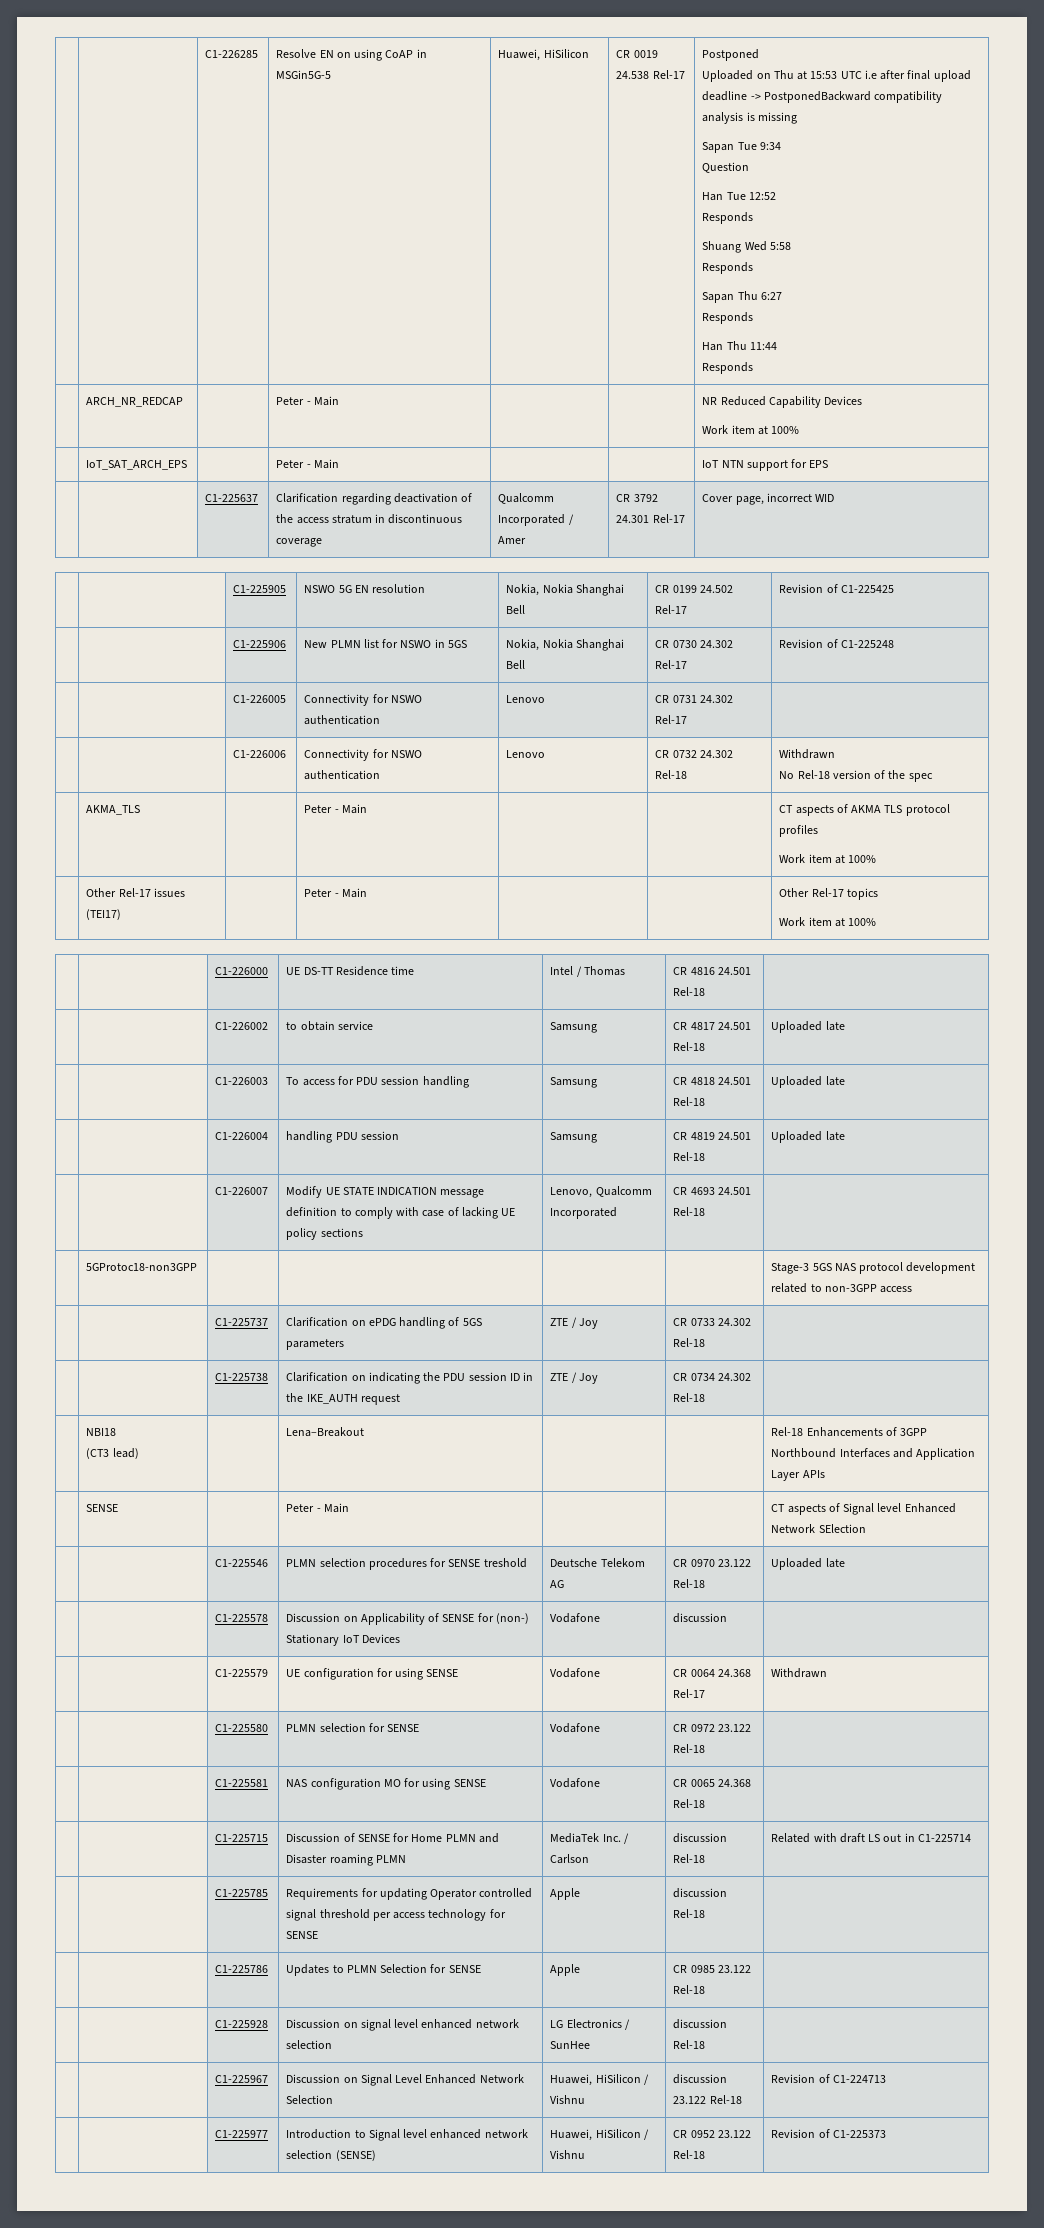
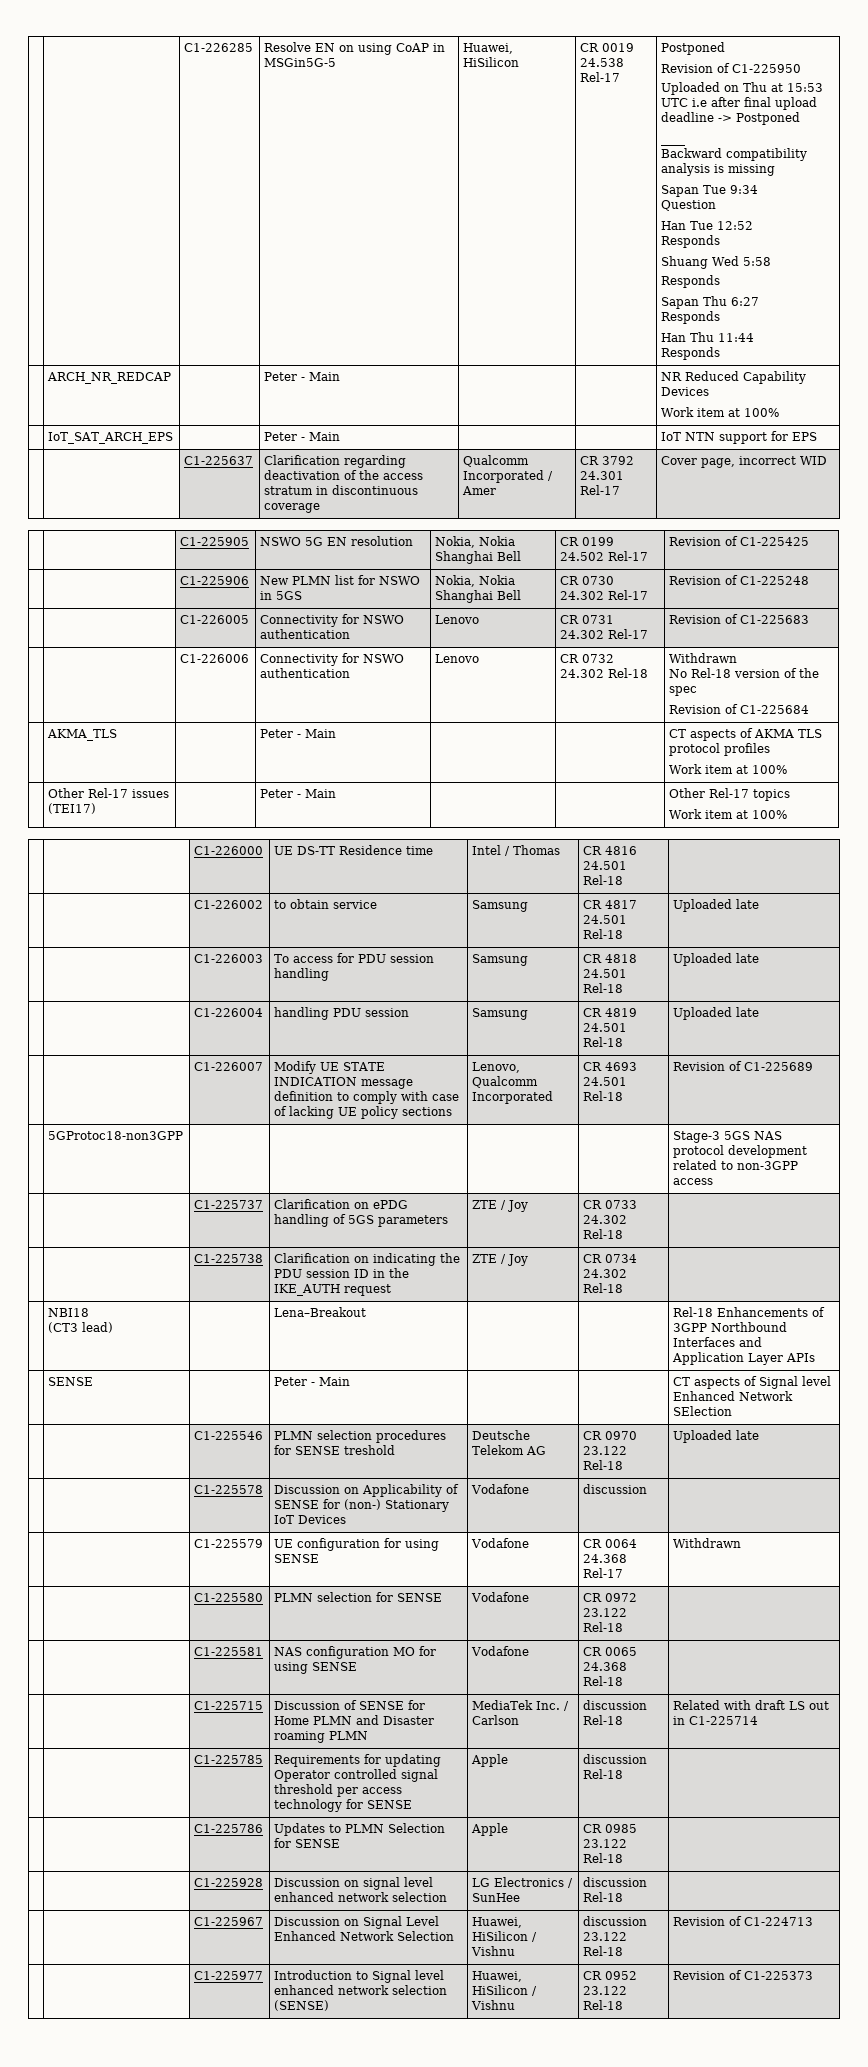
+ Revision of C1-225950
- Uploaded on Thu at 15:53 UTC i.e after final upload deadline -> PostponedBackward compatibility analysis is missing
+ Uploaded on Thu at 15:53 UTC i.e after final upload deadline -> Postponed
+ ____
+ Backward compatibility analysis is missing
- | | C1-226005 | Connectivity for NSWO authentication | Lenovo | CR 0731 24.302 Rel-17 |
+ | | C1-226005 | Connectivity for NSWO authentication | Lenovo | CR 0731 24.302 Rel-17 | Revision of C1-225683
  | | C1-226006 | Connectivity for NSWO authentication | Lenovo | CR 0732 24.302 Rel-18 | Withdrawn
  No Rel-18 version of the spec
+ Revision of C1-225684
- | | C1-226007 | Modify UE STATE INDICATION message definition to comply with case of lacking UE policy sections | Lenovo, Qualcomm Incorporated | CR 4693 24.501 Rel-18 |
+ | | C1-226007 | Modify UE STATE INDICATION message definition to comply with case of lacking UE policy sections | Lenovo, Qualcomm Incorporated | CR 4693 24.501 Rel-18 | Revision of C1-225689

